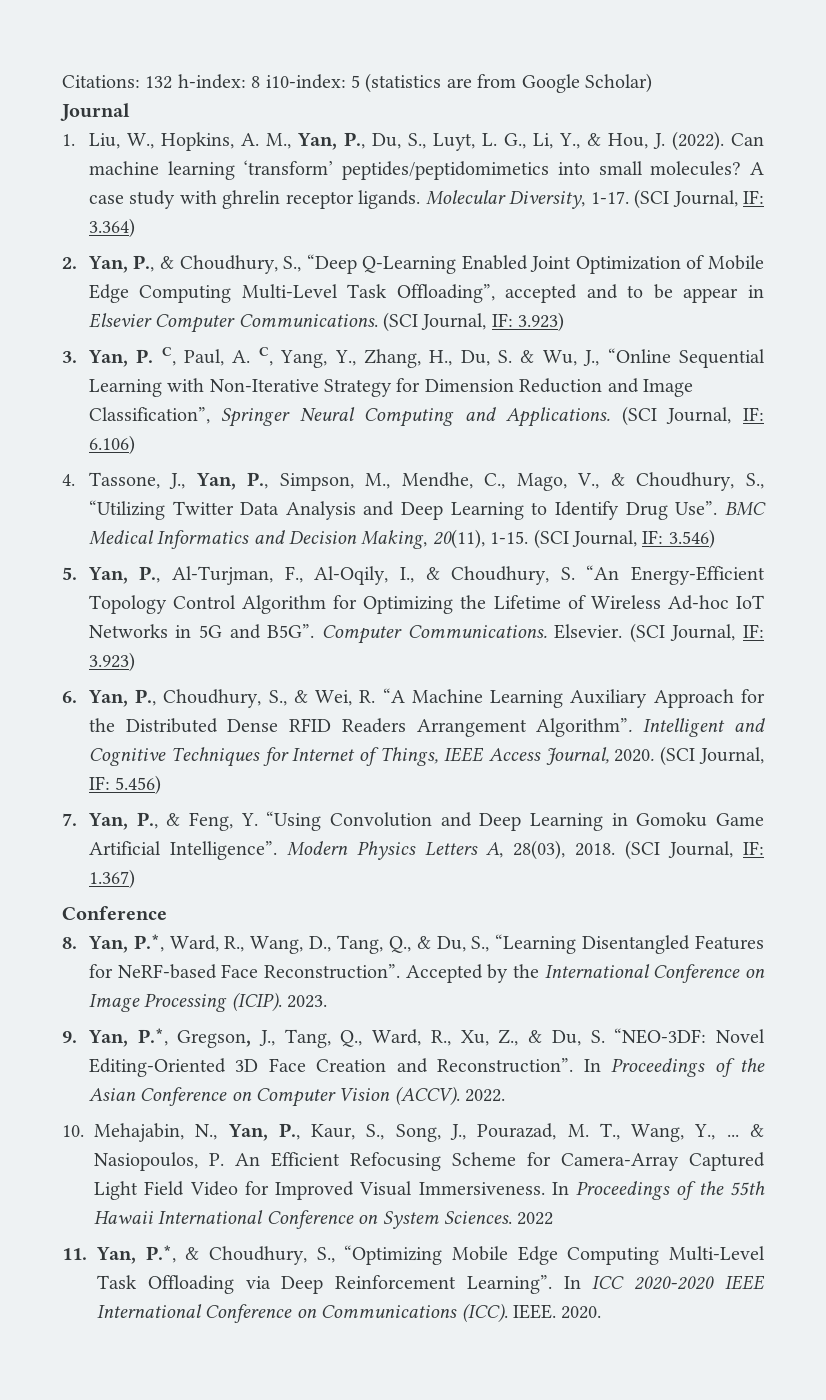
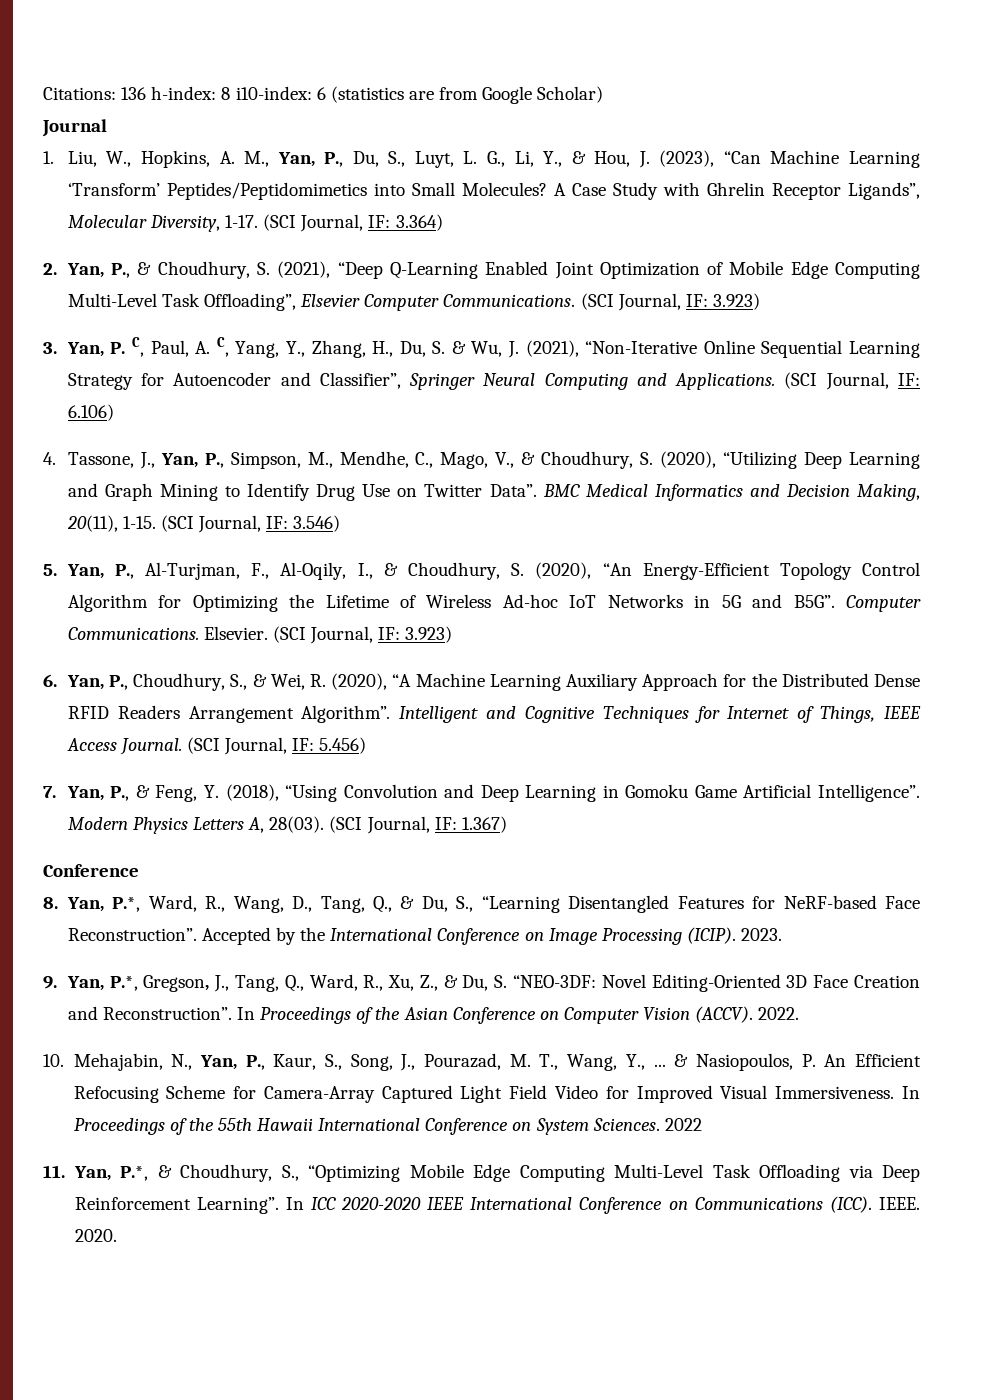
- Citations: 132 h-index: 8 i10-index: 5 (statistics are from Google Scholar)
+ Citations: 136 h-index: 8 i10-index: 6 (statistics are from Google Scholar)
- 1. Liu, W., Hopkins, A. M., Yan, P., Du, S., Luyt, L. G., Li, Y., & Hou, J. (2022). Can machine learning ‘transform’ peptides/peptidomimetics into small molecules? A case study with ghrelin receptor ligands. Molecular Diversity, 1-17.
+ 1. Liu, W., Hopkins, A. M., Yan, P., Du, S., Luyt, L. G., Li, Y., & Hou, J. (2023), “Can Machine Learning ‘Transform’ Peptides/Peptidomimetics into Small Molecules? A Case Study with Ghrelin Receptor Ligands”, Molecular Diversity, 1-17.
- 2. Yan, P., & Choudhury, S., “Deep Q-Learning Enabled Joint Optimization of Mobile Edge Computing Multi-Level Task Offloading”, accepted and to be appear in Elsevier Computer Communications.
+ 2. Yan, P., & Choudhury, S. (2021), “Deep Q-Learning Enabled Joint Optimization of Mobile Edge Computing Multi-Level Task Offloading”, Elsevier Computer Communications.
- 3. Yan, P. C, Paul, A. C, Yang, Y., Zhang, H., Du, S. & Wu, J., “Online Sequential Learning with Non-Iterative Strategy for Dimension Reduction and Image Classification”, Springer Neural Computing and Applications.
+ 3. Yan, P. C, Paul, A. C, Yang, Y., Zhang, H., Du, S. & Wu, J. (2021), “Non-Iterative Online Sequential Learning Strategy for Autoencoder and Classifier”, Springer Neural Computing and Applications.
- 4. Tassone, J., Yan, P., Simpson, M., Mendhe, C., Mago, V., & Choudhury, S., “Utilizing Twitter Data Analysis and Deep Learning to Identify Drug Use”.
+ 4. Tassone, J., Yan, P., Simpson, M., Mendhe, C., Mago, V., & Choudhury, S. (2020), “Utilizing Deep Learning and Graph Mining to Identify Drug Use on Twitter Data”.
- 5. Yan, P., Al-Turjman, F., Al-Oqily, I., & Choudhury, S. “An Energy-Efficient Topology Control Algorithm for Optimizing the Lifetime of Wireless Ad-hoc IoT Networks in 5G and B5G”.
+ 5. Yan, P., Al-Turjman, F., Al-Oqily, I., & Choudhury, S. (2020), “An Energy-Efficient Topology Control Algorithm for Optimizing the Lifetime of Wireless Ad-hoc IoT Networks in 5G and B5G”.
- 6. Yan, P., Choudhury, S., & Wei, R. “A Machine Learning Auxiliary Approach for the Distributed Dense RFID Readers Arrangement Algorithm”.
+ 6. Yan, P., Choudhury, S., & Wei, R. (2020), “A Machine Learning Auxiliary Approach for the Distributed Dense RFID Readers Arrangement Algorithm”.
- Intelligent and Cognitive Techniques for Internet of Things, IEEE Access Journal, 2020.
+ Intelligent and Cognitive Techniques for Internet of Things, IEEE Access Journal.
- 7. Yan, P., & Feng, Y. “Using Convolution and Deep Learning in Gomoku Game Artificial Intelligence”.
+ 7. Yan, P., & Feng, Y. (2018), “Using Convolution and Deep Learning in Gomoku Game Artificial Intelligence”.
- Modern Physics Letters A, 28(03), 2018.
+ Modern Physics Letters A, 28(03).

